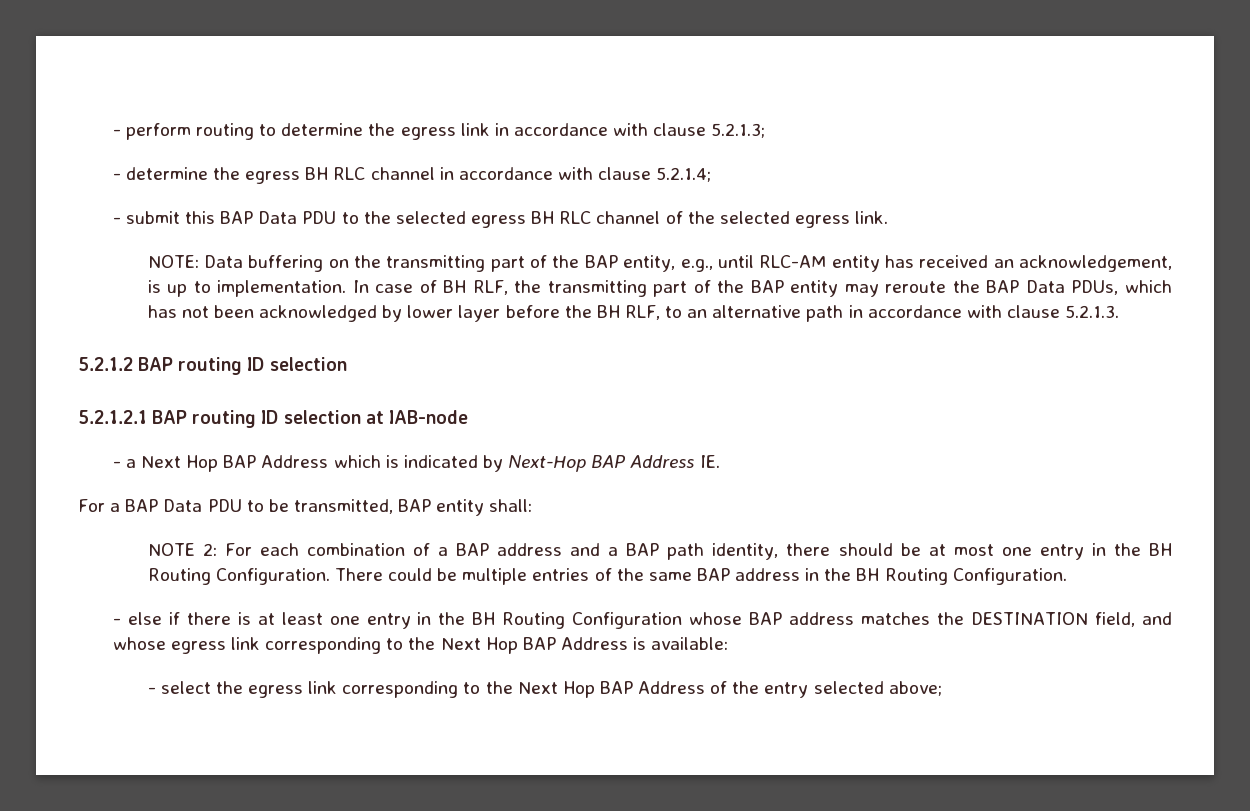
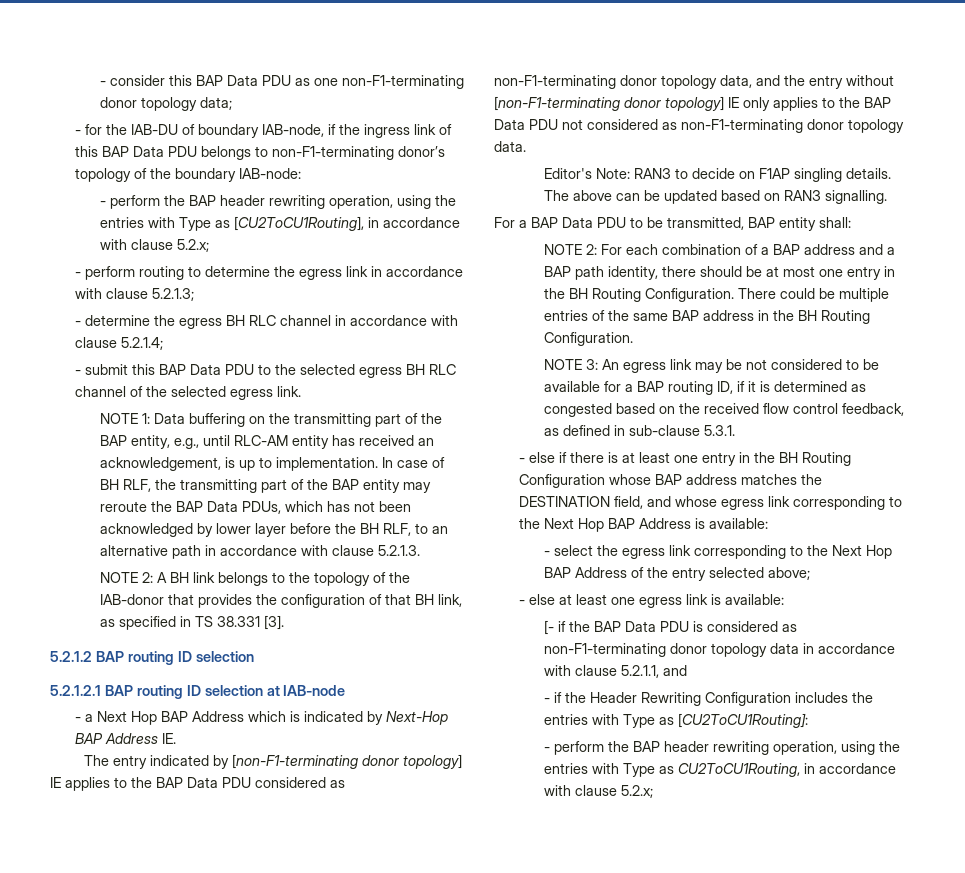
+ - consider this BAP Data PDU as one non-F1-terminating donor topology data;
+ - for the IAB-DU of boundary IAB-node, if the ingress link of this BAP Data PDU belongs to non-F1-terminating donor’s topology of the boundary IAB-node:
+ - perform the BAP header rewriting operation, using the entries with Type as [CU2ToCU1Routing], in accordance with clause 5.2.x;
- NOTE: Data buffering on the transmitting part of the BAP entity, e.g., until RLC-AM entity has received an acknowledgement, is up to implementation.
+ NOTE 1: Data buffering on the transmitting part of the BAP entity, e.g., until RLC-AM entity has received an acknowledgement, is up to implementation.
+ NOTE 2: A BH link belongs to the topology of the IAB-donor that provides the configuration of that BH link, as specified in TS 38.331 [3].
+ The entry indicated by [non-F1-terminating donor topology] IE applies to the BAP Data PDU considered as non-F1-terminating donor topology data, and the entry without [non-F1-terminating donor topology] IE only applies to the BAP Data PDU not considered as non-F1-terminating donor topology data.
+ Editor's Note: RAN3 to decide on F1AP singling details. The above can be updated based on RAN3 signalling.
+ NOTE 3: An egress link may be not considered to be available for a BAP routing ID, if it is determined as congested based on the received flow control feedback, as defined in sub-clause 5.3.1.
+ - else at least one egress link is available:
+ [- if the BAP Data PDU is considered as non-F1-terminating donor topology data in accordance with clause 5.2.1.1, and
+ - if the Header Rewriting Configuration includes the entries with Type as [CU2ToCU1Routing]:
+ - perform the BAP header rewriting operation, using the entries with Type as CU2ToCU1Routing, in accordance with clause 5.2.x;

